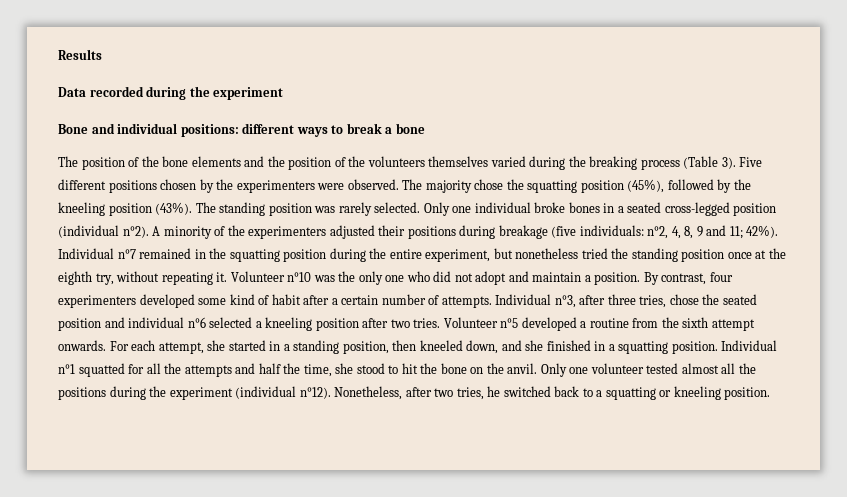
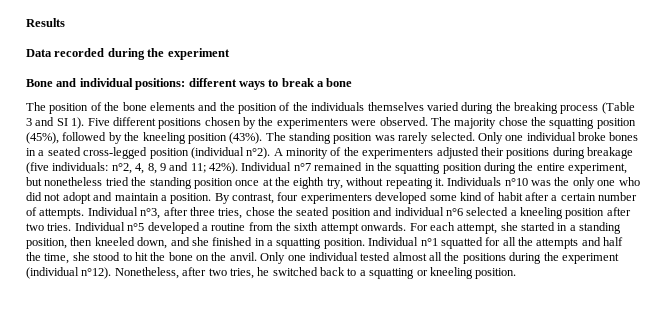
- The position of the bone elements and the position of the volunteers themselves varied during the breaking process (Table 3).
+ The position of the bone elements and the position of the individuals themselves varied during the breaking process (Table 3 and SI 1).
- Volunteer n°10 was the only one who did not adopt and maintain a position.
+ Individuals n°10 was the only one who did not adopt and maintain a position.
- Volunteer n°5 developed a routine from the sixth attempt onwards.
+ Individual n°5 developed a routine from the sixth attempt onwards.
- Only one volunteer tested almost all the positions during the experiment (individual n°12).
+ Only one individual tested almost all the positions during the experiment (individual n°12).

